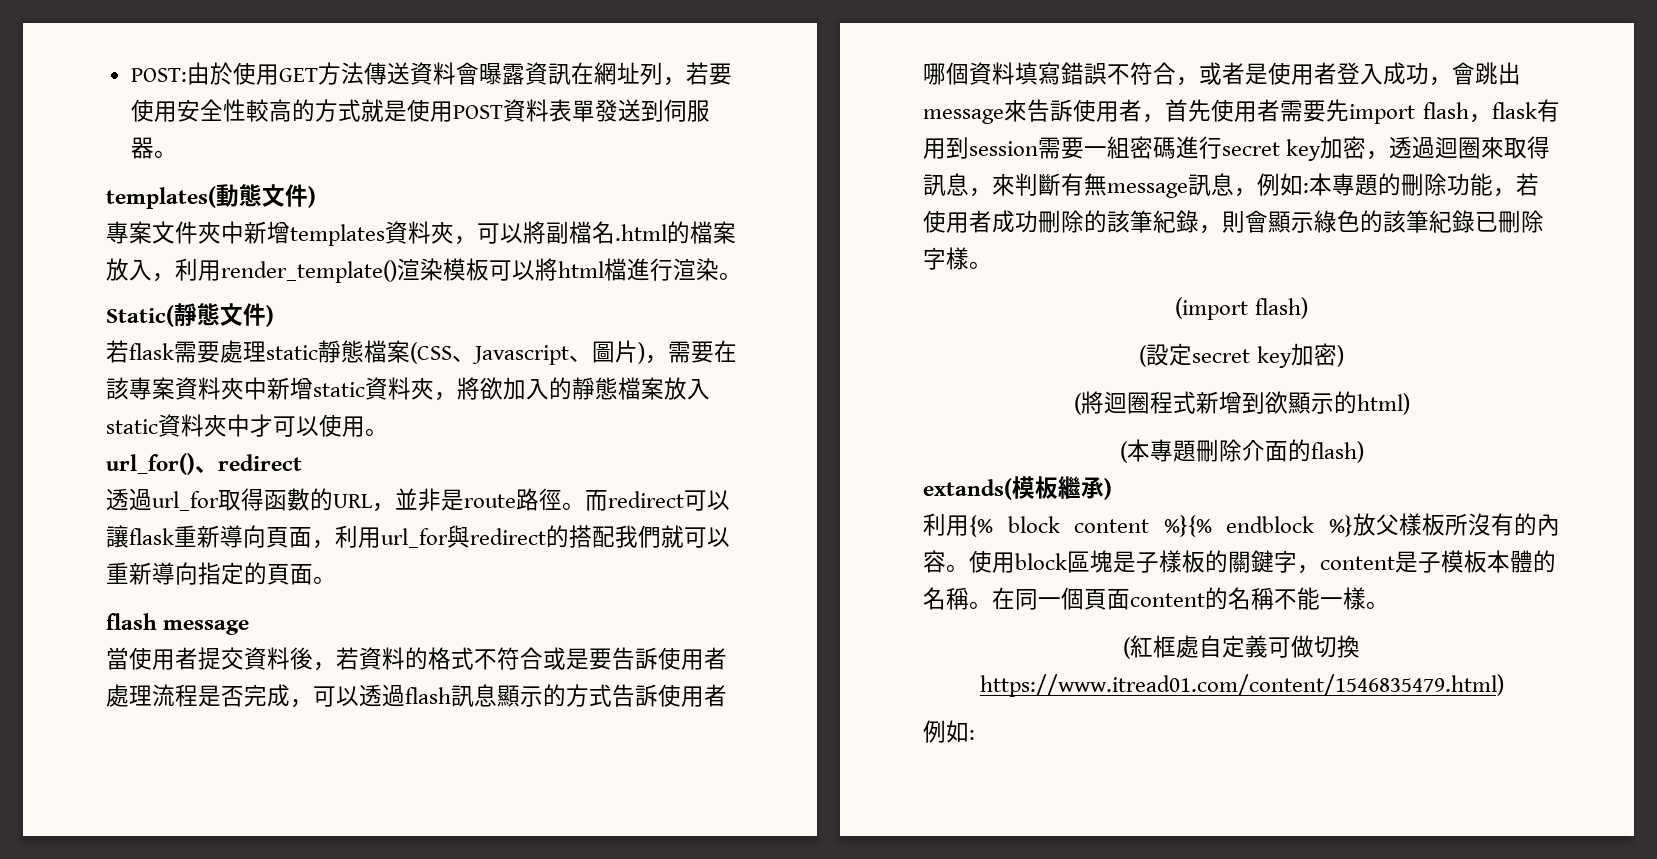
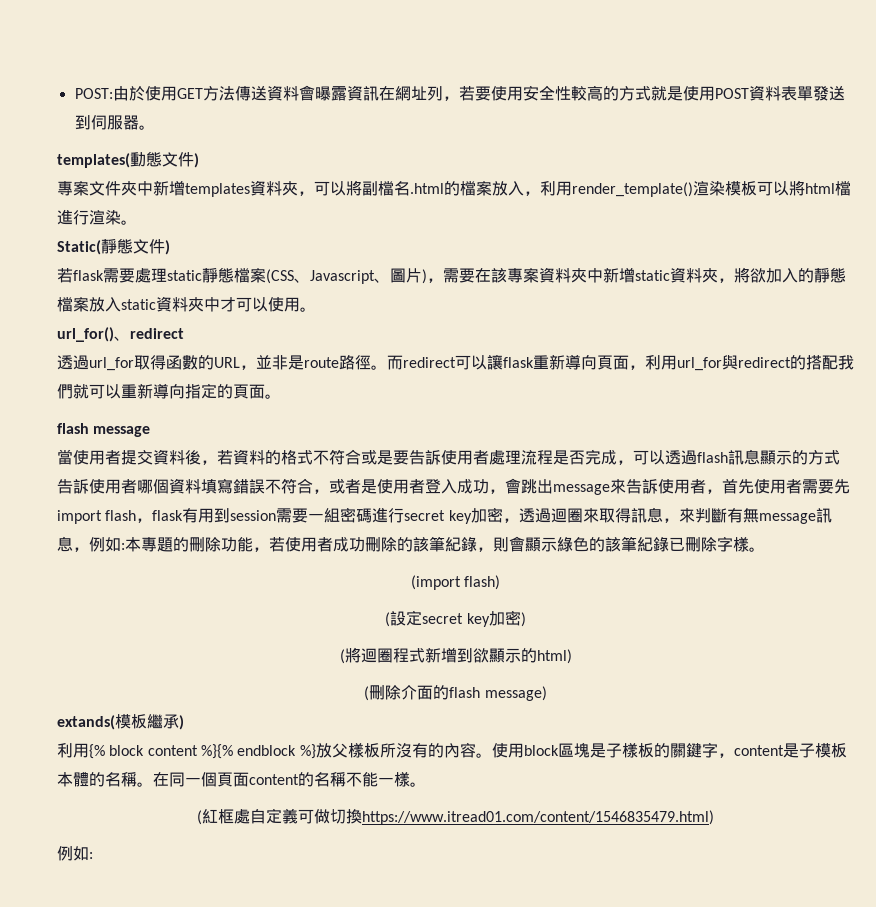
- (本專題刪除介面的flash)
+ (刪除介面的flash message)

